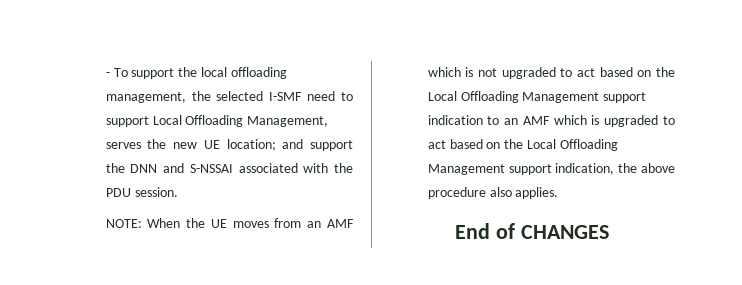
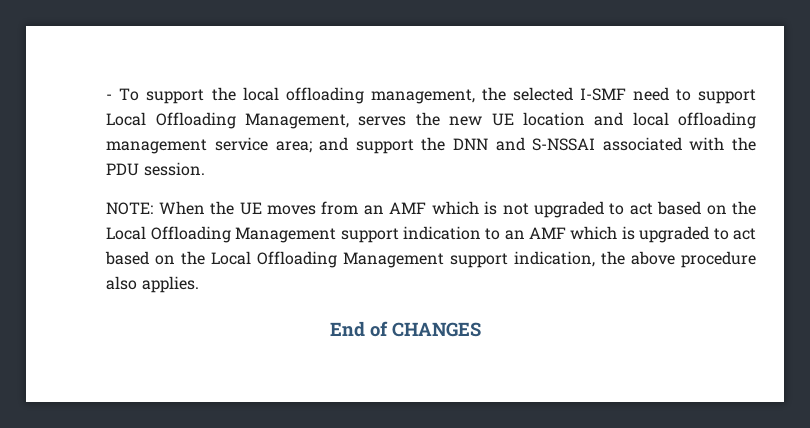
- - To support the local offloading management, the selected I-SMF need to support Local Offloading Management, serves the new UE location; and support the DNN and S-NSSAI associated with the PDU session.
+ - To support the local offloading management, the selected I-SMF need to support Local Offloading Management, serves the new UE location and local offloading management service area; and support the DNN and S-NSSAI associated with the PDU session.

